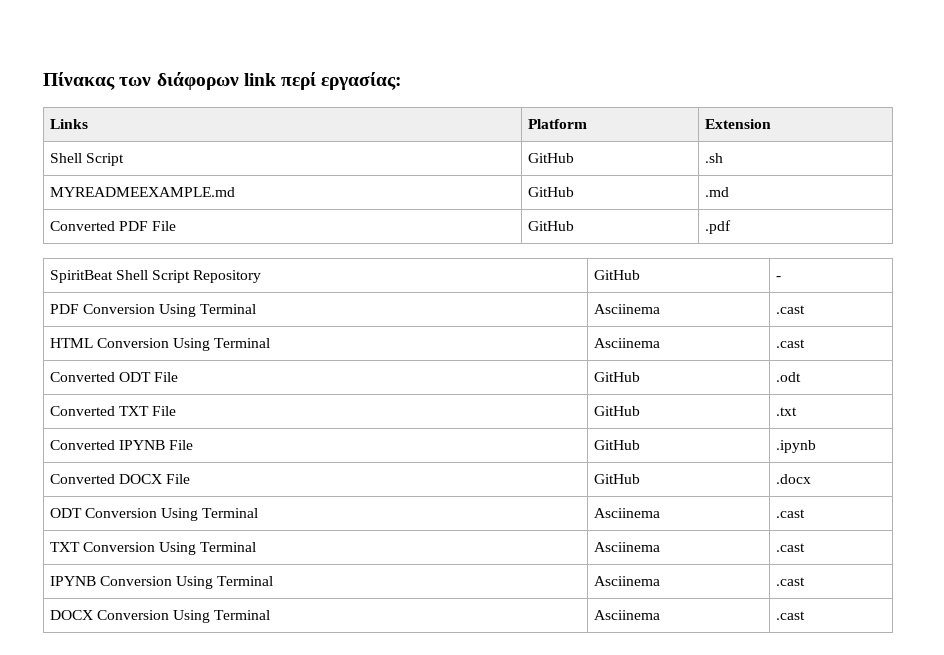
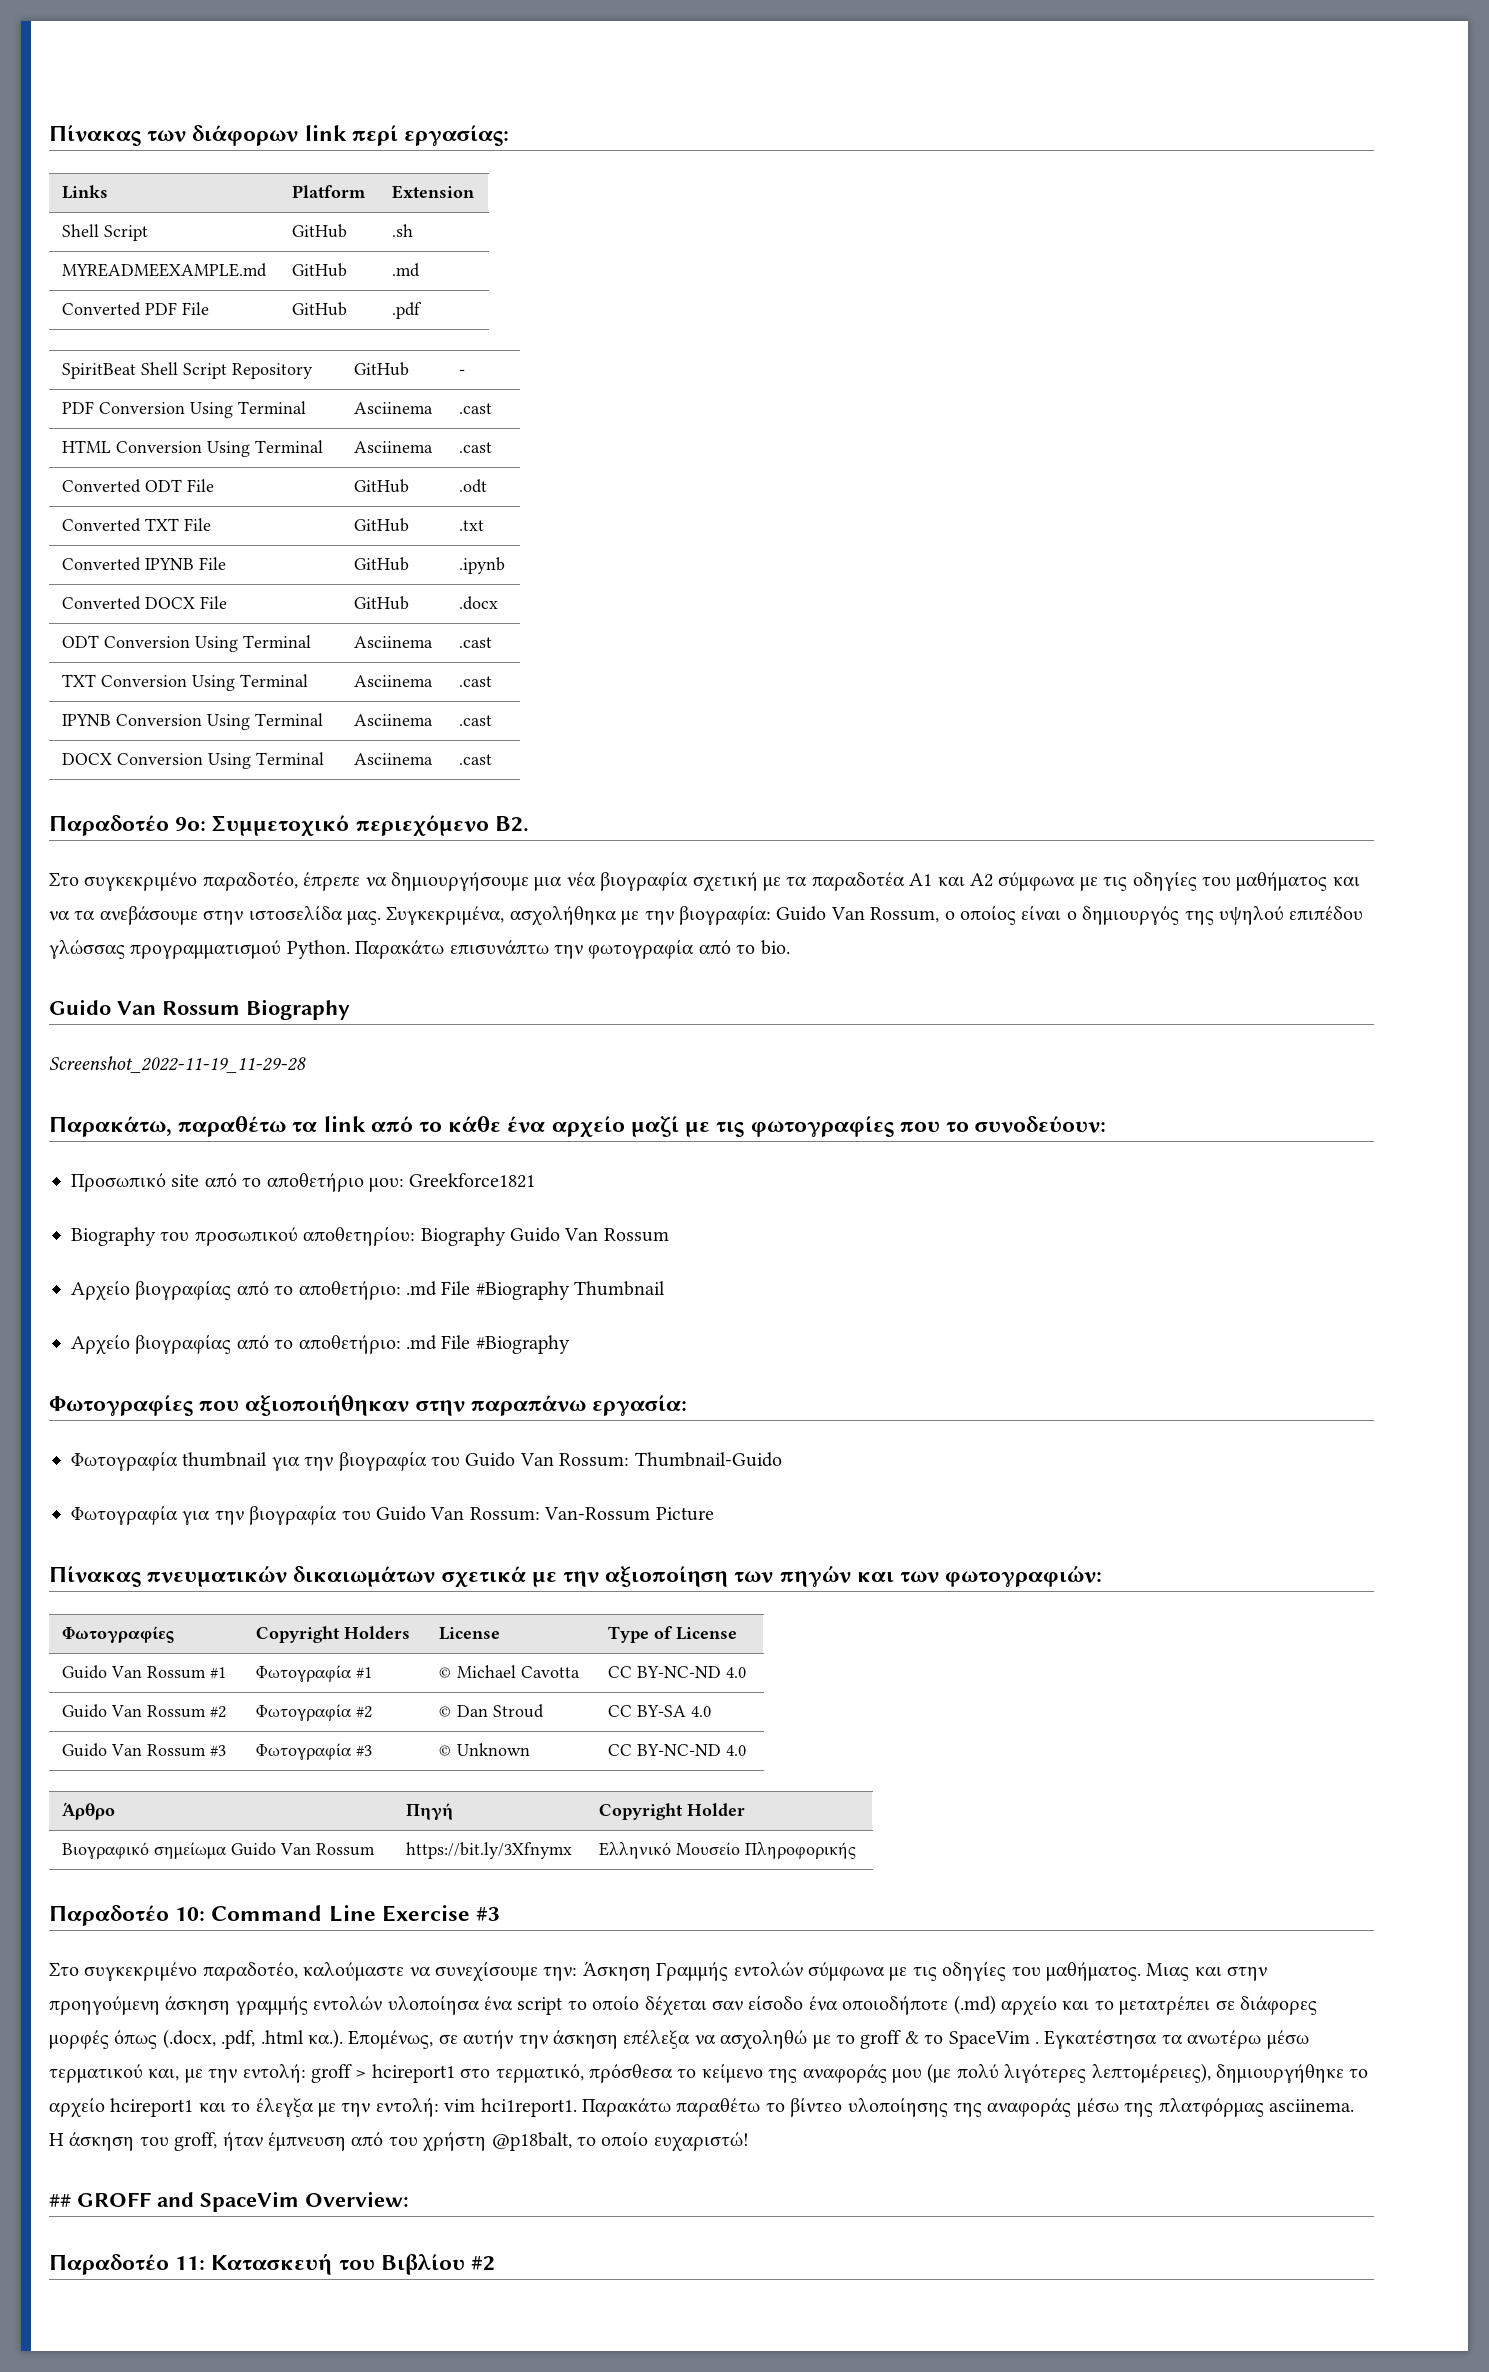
+ Παραδοτέο 9ο: Συμμετοχικό περιεχόμενο Β2.
+ Στο συγκεκριμένο παραδοτέο, έπρεπε να δημιουργήσουμε μια νέα βιογραφία σχετική με τα παραδοτέα Α1 και Α2 σύμφωνα με τις οδηγίες του μαθήματος και να τα ανεβάσουμε στην ιστοσελίδα μας. Συγκεκριμένα, ασχολήθηκα με την βιογραφία: Guido Van Rossum, ο οποίος είναι ο δημιουργός της υψηλού επιπέδου γλώσσας προγραμματισμού Python. Παρακάτω επισυνάπτω την φωτογραφία από το bio.
+ Guido Van Rossum Biography
+ Screenshot_2022-11-19_11-29-28
+ Παρακάτω, παραθέτω τα link από το κάθε ένα αρχείο μαζί με τις φωτογραφίες που το συνοδεύουν:
+ Προσωπικό site από το αποθετήριο μου: Greekforce1821
+ Biography του προσωπικού αποθετηρίου: Biography Guido Van Rossum
+ Αρχείο βιογραφίας από το αποθετήριο: .md File #Biography Thumbnail
+ Αρχείο βιογραφίας από το αποθετήριο: .md File #Biography
+ Φωτογραφίες που αξιοποιήθηκαν στην παραπάνω εργασία:
+ Φωτογραφία thumbnail για την βιογραφία του Guido Van Rossum: Thumbnail-Guido
+ Φωτογραφία για την βιογραφία του Guido Van Rossum: Van-Rossum Picture
+ Πίνακας πνευματικών δικαιωμάτων σχετικά με την αξιοποίηση των πηγών και των φωτογραφιών:
+ Φωτογραφίες | Copyright Holders | License | Type of License
+ Guido Van Rossum #1 | Φωτογραφία #1 | © Michael Cavotta | CC BY-NC-ND 4.0
+ Guido Van Rossum #2 | Φωτογραφία #2 | © Dan Stroud | CC BY-SA 4.0
+ Guido Van Rossum #3 | Φωτογραφία #3 | © Unknown | CC BY-NC-ND 4.0
+ Άρθρο | Πηγή | Copyright Holder
+ Βιογραφικό σημείωμα Guido Van Rossum | https://bit.ly/3Xfnymx | Ελληνικό Μουσείο Πληροφορικής
+ Παραδοτέο 10: Command Line Exercise #3
+ Στο συγκεκριμένο παραδοτέο, καλούμαστε να συνεχίσουμε την: Άσκηση Γραμμής εντολών σύμφωνα με τις οδηγίες του μαθήματος. Μιας και στην προηγούμενη άσκηση γραμμής εντολών υλοποίησα ένα script το οποίο δέχεται σαν είσοδο ένα οποιοδήποτε (.md) αρχείο και το μετατρέπει σε διάφορες μορφές όπως (.docx, .pdf, .html κα.). Επομένως, σε αυτήν την άσκηση επέλεξα να ασχοληθώ με το groff & το SpaceVim . Εγκατέστησα τα ανωτέρω μέσω τερματικού και, με την εντολή: groff > hcireport1 στο τερματικό, πρόσθεσα το κείμενο της αναφοράς μου (με πολύ λιγότερες λεπτομέρειες), δημιουργήθηκε το αρχείο hcireport1 και το έλεγξα με την εντολή: vim hci1report1. Παρακάτω παραθέτω το βίντεο υλοποίησης της αναφοράς μέσω της πλατφόρμας asciinema. Η άσκηση του groff, ήταν έμπνευση από του χρήστη @p18balt, το οποίο ευχαριστώ!
+ ## GROFF and SpaceVim Overview:
+ Παραδοτέο 11: Κατασκευή του Βιβλίου #2

